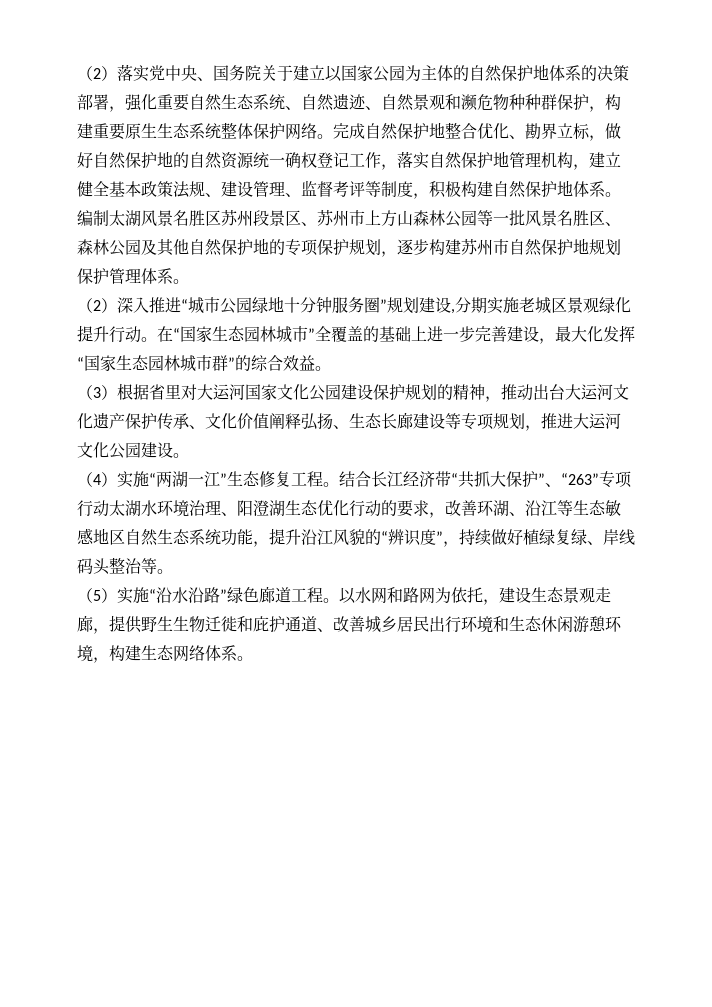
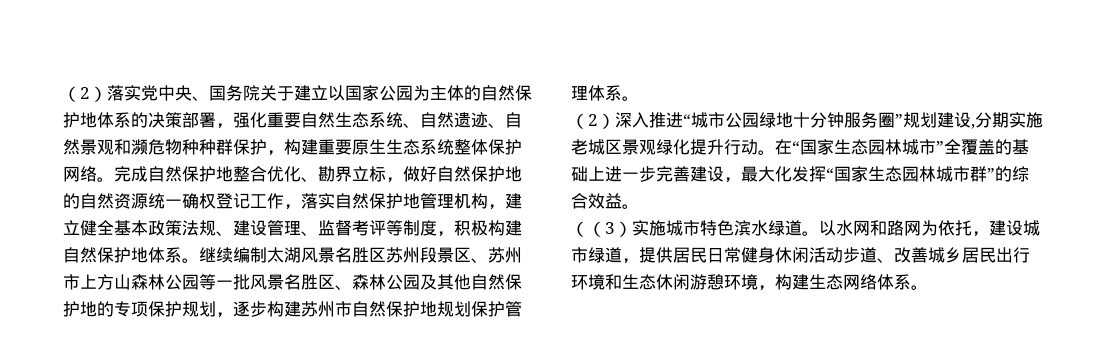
- 编制太湖风景名胜区苏州段景区、苏州市上方山森林公园等一批风景名胜区、森林公园及其他自然保护地的专项保护规划，逐步构建苏州市自然保护地规划保护管理体系。
+ 继续编制太湖风景名胜区苏州段景区、苏州市上方山森林公园等一批风景名胜区、森林公园及其他自然保护地的专项保护规划，逐步构建苏州市自然保护地规划保护管理体系。
- （3）根据省里对大运河国家文化公园建设保护规划的精神，推动出台大运河文化遗产保护传承、文化价值阐释弘扬、生态长廊建设等专项规划，推进大运河文化公园建设。
- （4）实施“两湖一江”生态修复工程。结合长江经济带“共抓大保护”、“263”专项行动太湖水环境治理、阳澄湖生态优化行动的要求，改善环湖、沿江等生态敏感地区自然生态系统功能，提升沿江风貌的“辨识度”，持续做好植绿复绿、岸线码头整治等。
- （5）实施“沿水沿路”绿色廊道工程。
+ （（3）实施城市特色滨水绿道。
- 以水网和路网为依托，建设生态景观走廊，提供野生生物迁徙和庇护通道、改善城乡居民出行环境和生态休闲游憩环境，构建生态网络体系。
+ 以水网和路网为依托，建设城市绿道，提供居民日常健身休闲活动步道、改善城乡居民出行环境和生态休闲游憩环境，构建生态网络体系。

